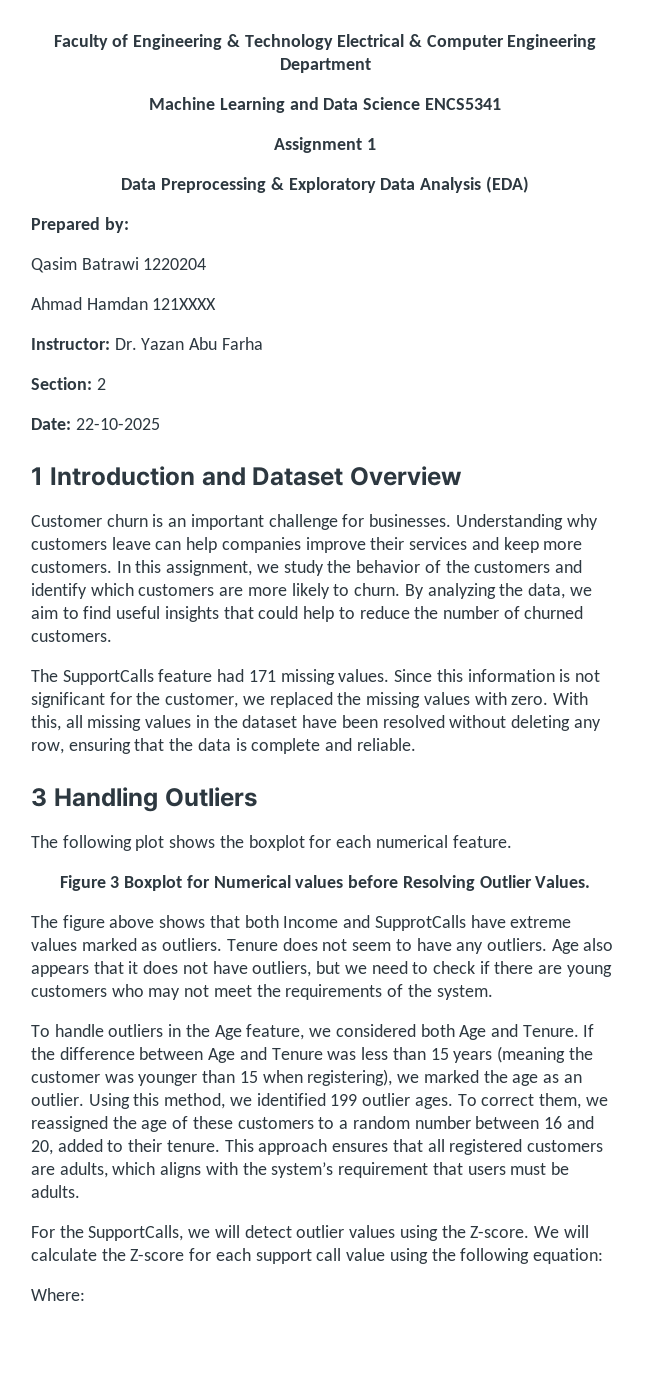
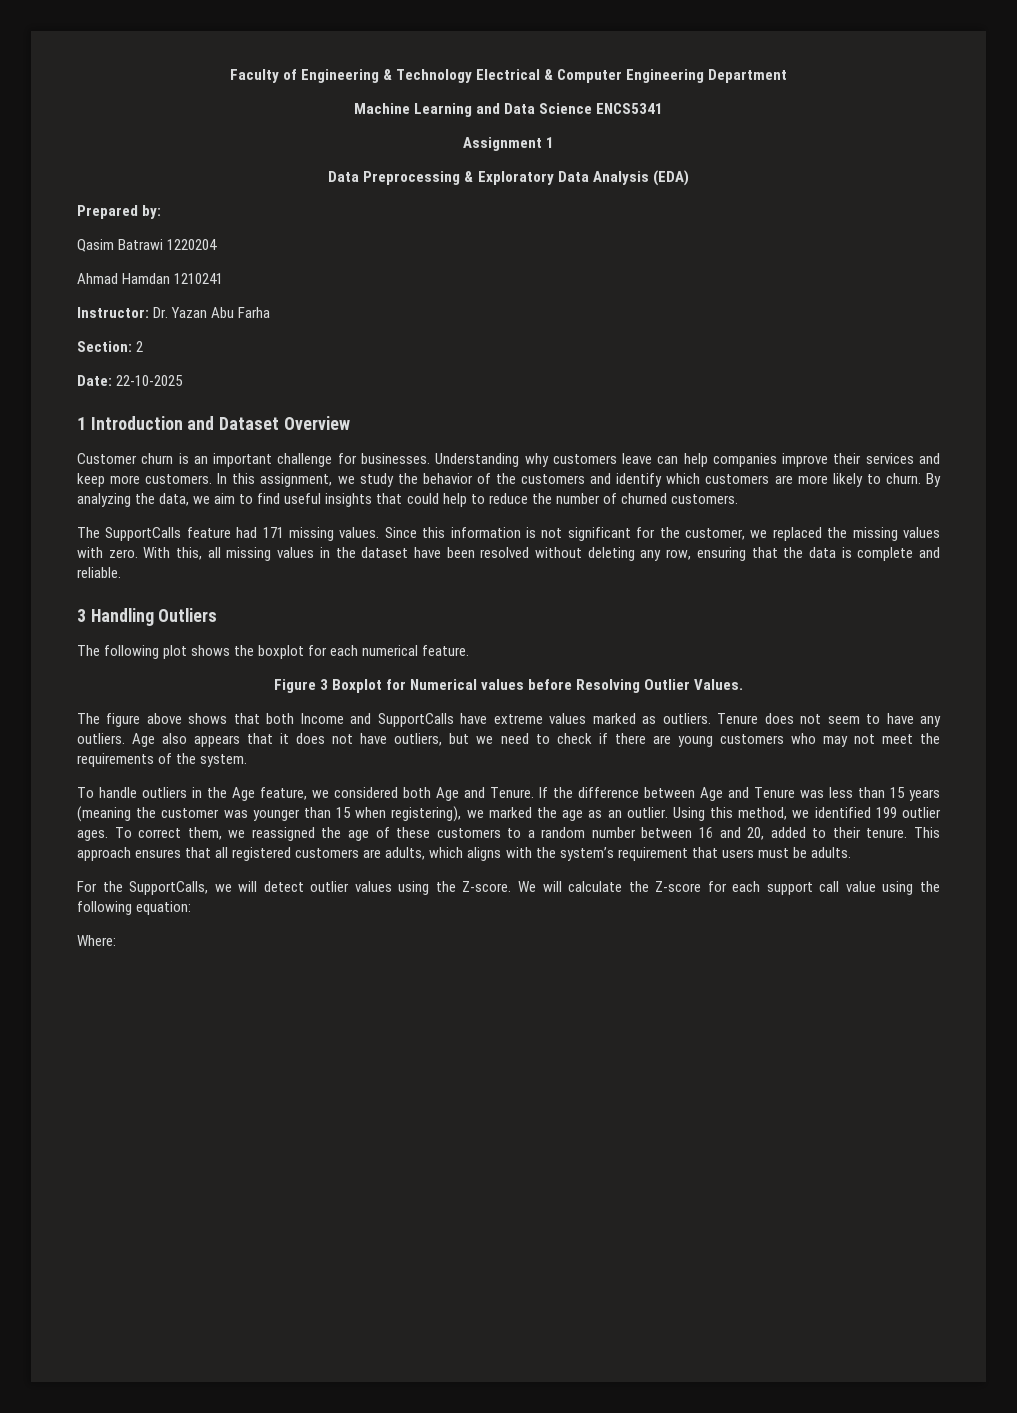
- Ahmad Hamdan 121XXXX
+ Ahmad Hamdan 1210241
- The figure above shows that both Income and SupprotCalls have extreme values marked as outliers.
+ The figure above shows that both Income and SupportCalls have extreme values marked as outliers.

